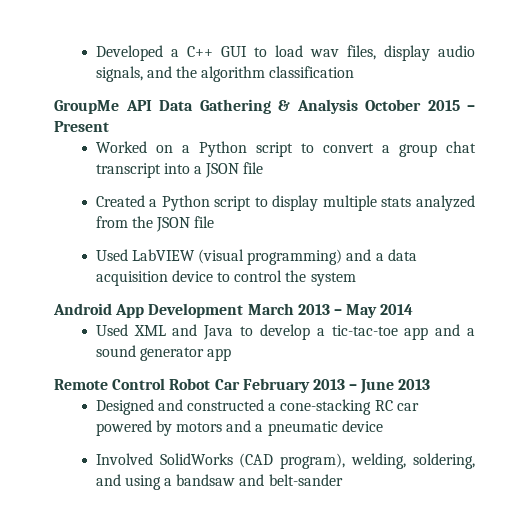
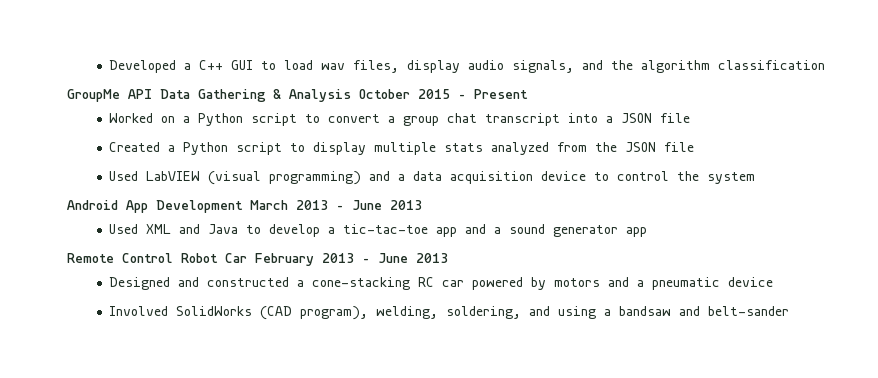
- Android App Development March 2013 – May 2014
+ Android App Development March 2013 – June 2013

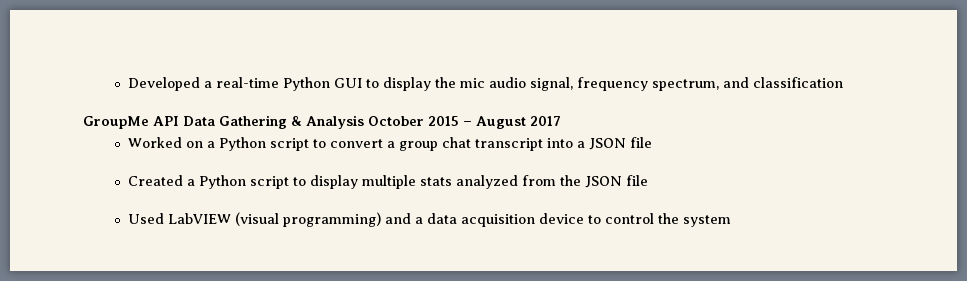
- Developed a C++ GUI to load wav files, display audio signals, and the algorithm classification
+ Developed a real-time Python GUI to display the mic audio signal, frequency spectrum, and classification
- GroupMe API Data Gathering & Analysis October 2015 – Present
+ GroupMe API Data Gathering & Analysis October 2015 – August 2017
- Android App Development March 2013 – June 2013
- Used XML and Java to develop a tic-tac-toe app and a sound generator app
- Remote Control Robot Car February 2013 – June 2013
- Designed and constructed a cone-stacking RC car powered by motors and a pneumatic device
- Involved SolidWorks (CAD program), welding, soldering, and using a bandsaw and belt-sander

